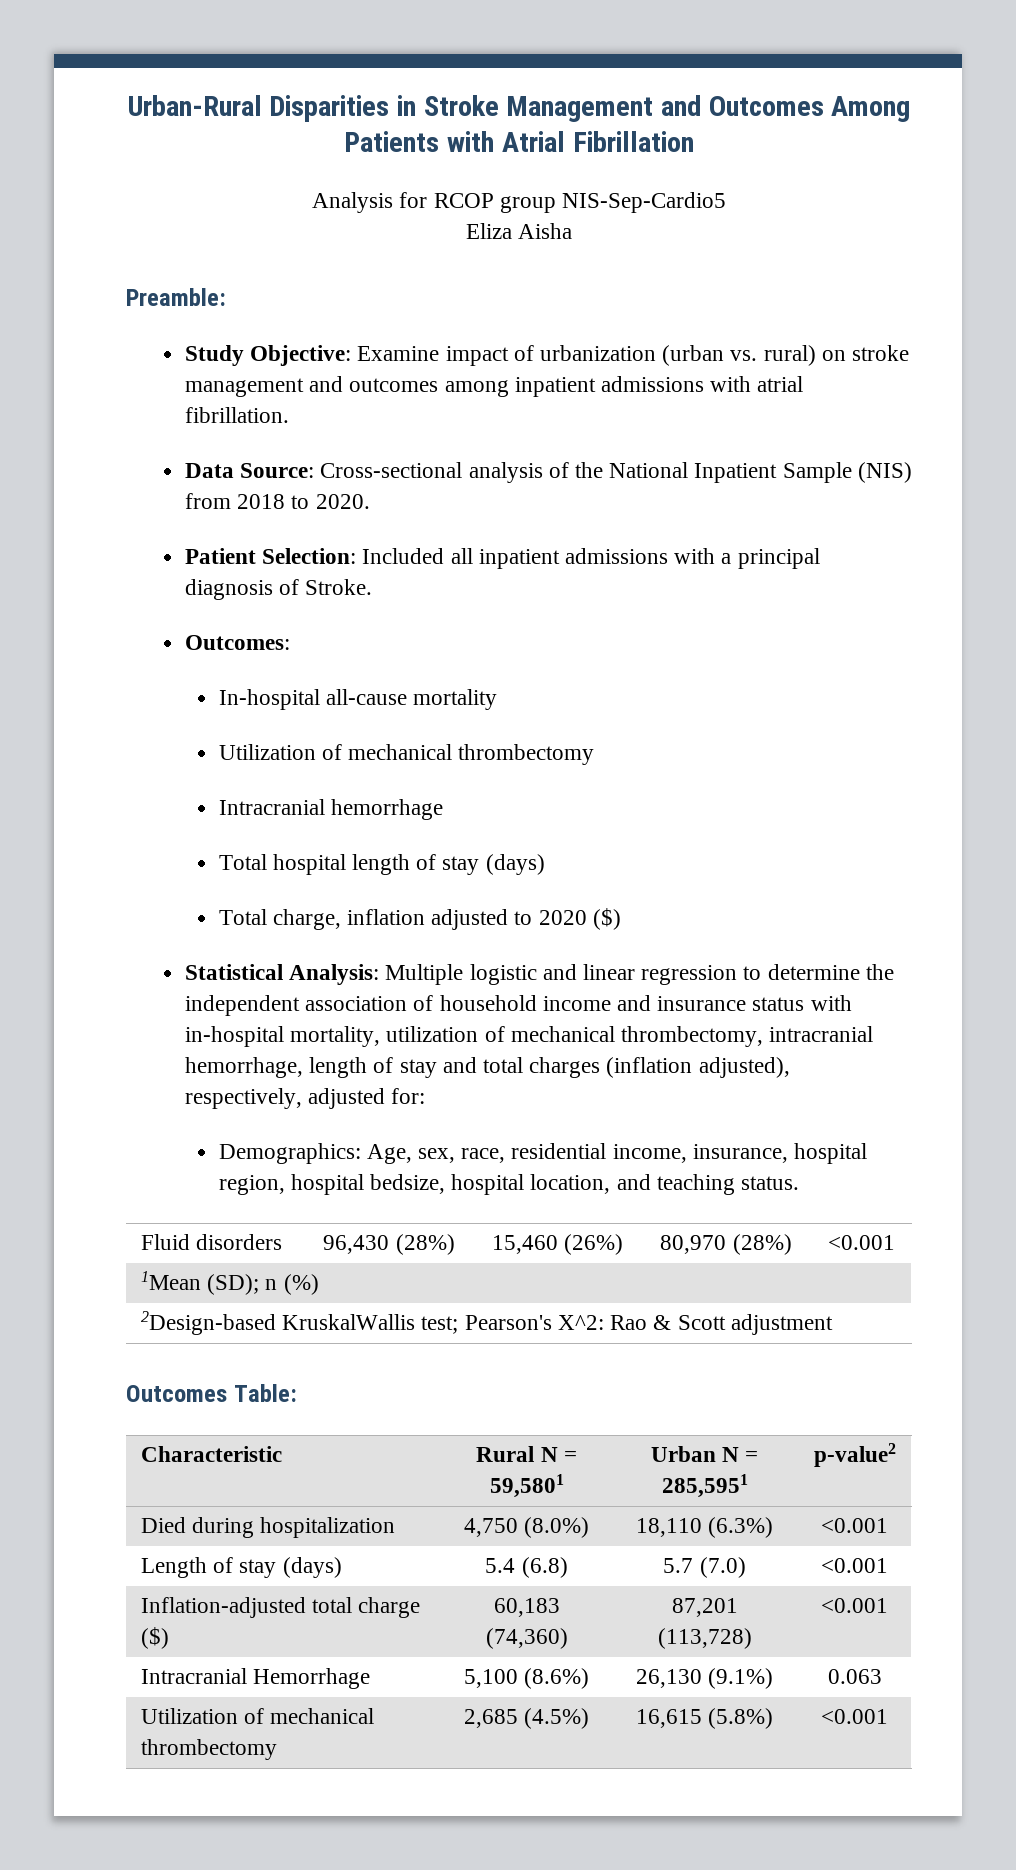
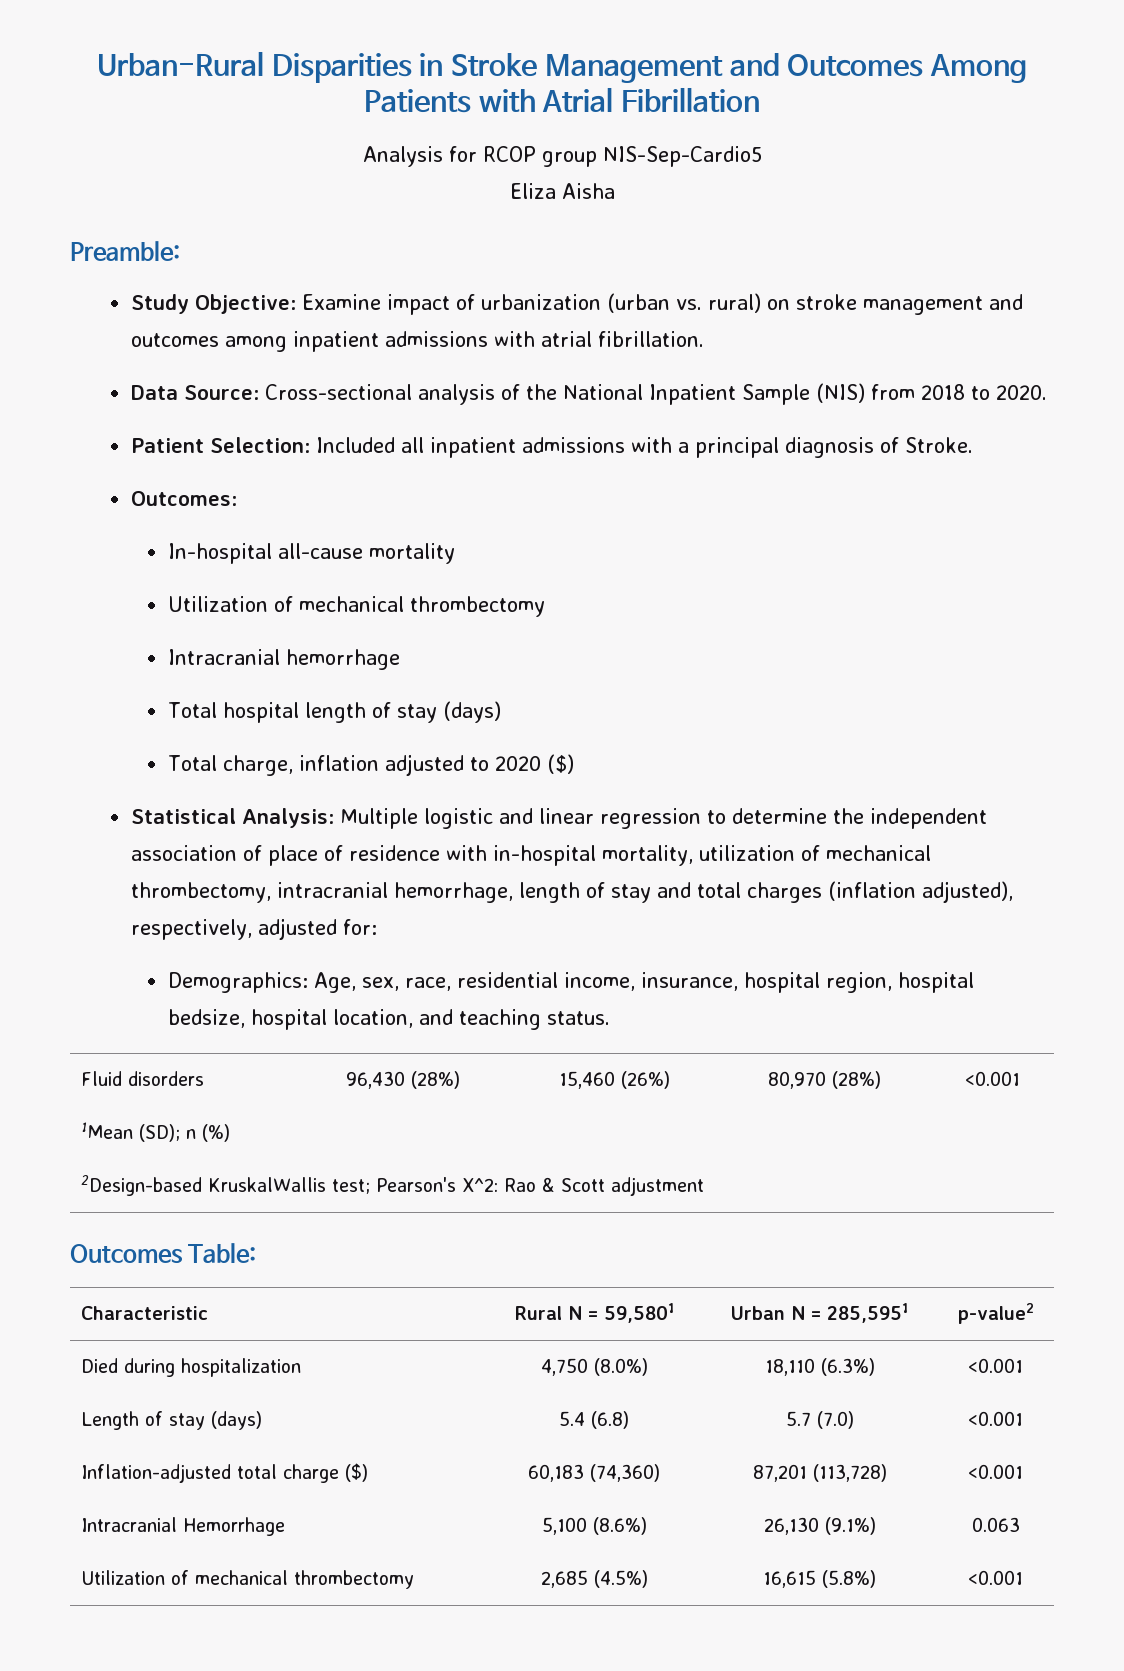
- Statistical Analysis: Multiple logistic and linear regression to determine the independent association of household income and insurance status with in-hospital mortality, utilization of mechanical thrombectomy, intracranial hemorrhage, length of stay and total charges (inflation adjusted), respectively, adjusted for:
+ Statistical Analysis: Multiple logistic and linear regression to determine the independent association of place of residence with in-hospital mortality, utilization of mechanical thrombectomy, intracranial hemorrhage, length of stay and total charges (inflation adjusted), respectively, adjusted for:

